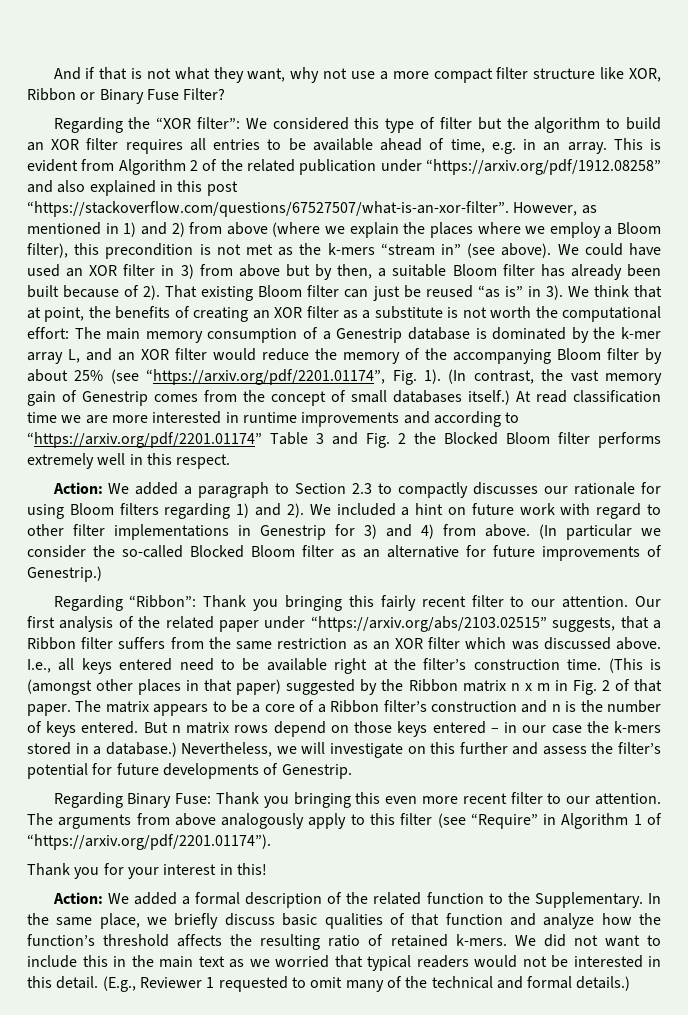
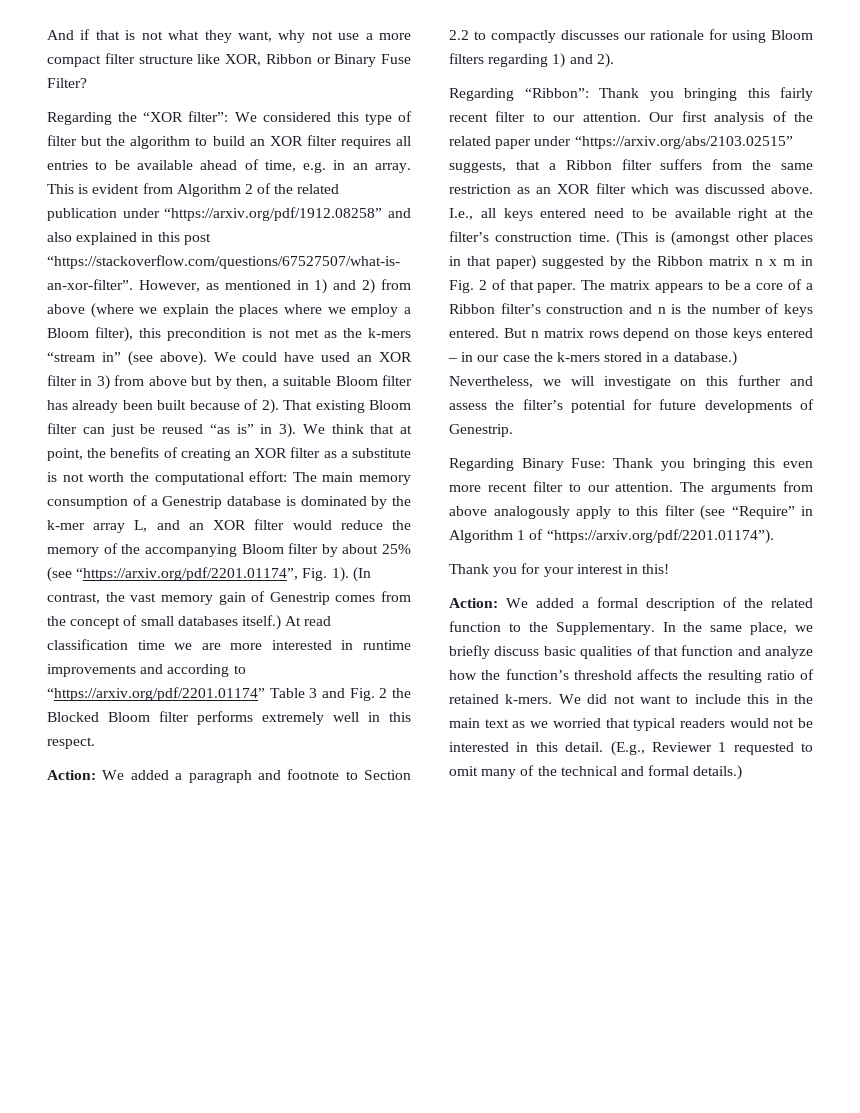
- Action: We added a paragraph to Section 2.3 to compactly discusses our rationale for using Bloom filters regarding 1) and 2). We included a hint on future work with regard to other filter implementations in Genestrip for 3) and 4) from above. (In particular we consider the so-called Blocked Bloom filter as an alternative for future improvements of Genestrip.)
+ Action: We added a paragraph and footnote to Section 2.2 to compactly discusses our rationale for using Bloom filters regarding 1) and 2).

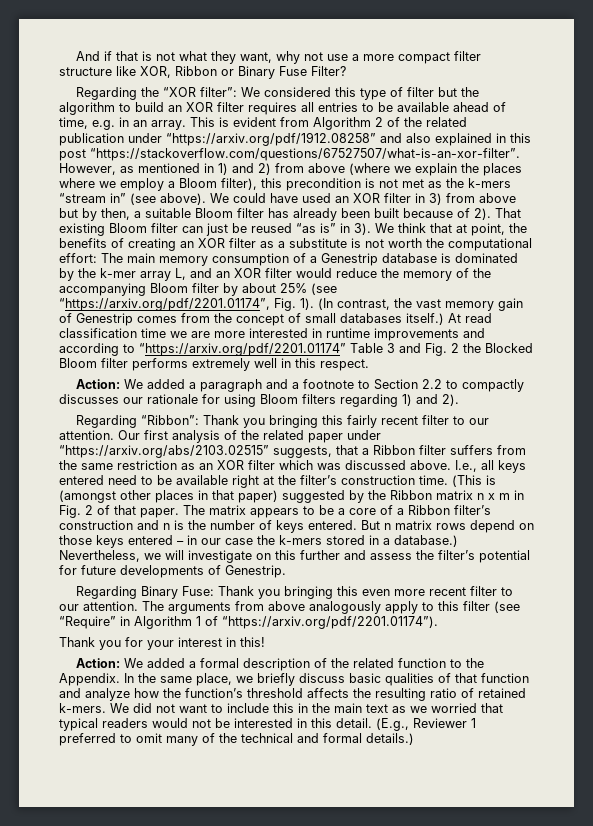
- Action: We added a paragraph and footnote to Section 2.2 to compactly discusses our rationale for using Bloom filters regarding 1) and 2).
+ Action: We added a paragraph and a footnote to Section 2.2 to compactly discusses our rationale for using Bloom filters regarding 1) and 2).
- Action: We added a formal description of the related function to the Supplementary.
+ Action: We added a formal description of the related function to the Appendix.
- (E.g., Reviewer 1 requested to omit many of the technical and formal details.)
+ (E.g., Reviewer 1 preferred to omit many of the technical and formal details.)

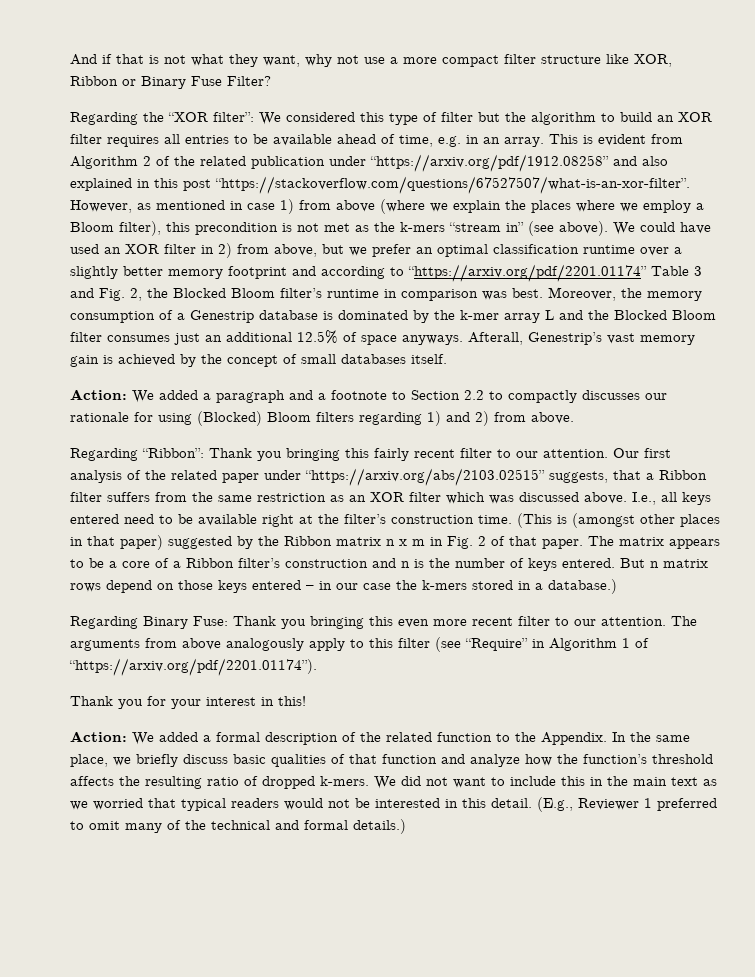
- This is evident from Algorithm 2 of the related publication under “https://arxiv.org/pdf/1912.08258” and also explained in this post “https://stackoverflow.com/questions/67527507/what-is-an-xor-filter”. However, as mentioned in 1) and 2) from above (where we explain the places where we employ a Bloom filter), this precondition is not met as the k-mers “stream in” (see above).
+ This is evident from Algorithm 2 of the related publication under “https://arxiv.org/pdf/1912.08258” and also explained in this post “https://stackoverflow.com/questions/67527507/what-is-an-xor-filter”. However, as mentioned in case 1) from above (where we explain the places where we employ a Bloom filter), this precondition is not met as the k-mers “stream in” (see above).
- We could have used an XOR filter in 3) from above but by then, a suitable Bloom filter has already been built because of 2). That existing Bloom filter can just be reused “as is” in 3). We think that at point, the benefits of creating an XOR filter as a substitute is not worth the computational effort: The main memory consumption of a Genestrip database is dominated by the k-mer array L, and an XOR filter would reduce the memory of the accompanying Bloom filter by about 25% (see “https://arxiv.org/pdf/2201.01174”, Fig. 1). (In contrast, the vast memory gain of Genestrip comes from the concept of small databases itself.) At read classification time we are more interested in runtime improvements and according to “https://arxiv.org/pdf/2201.01174” Table 3 and Fig. 2 the Blocked Bloom filter performs extremely well in this respect.
+ We could have used an XOR filter in 2) from above, but we prefer an optimal classification runtime over a slightly better memory footprint and according to “https://arxiv.org/pdf/2201.01174” Table 3 and Fig. 2, the Blocked Bloom filter’s runtime in comparison was best. Moreover, the memory consumption of a Genestrip database is dominated by the k-mer array L and the Blocked Bloom filter consumes just an additional 12.5% of space anyways. Afterall, Genestrip’s vast memory gain is achieved by the concept of small databases itself.
- Action: We added a paragraph and a footnote to Section 2.2 to compactly discusses our rationale for using Bloom filters regarding 1) and 2).
+ Action: We added a paragraph and a footnote to Section 2.2 to compactly discusses our rationale for using (Blocked) Bloom filters regarding 1) and 2) from above.
- Nevertheless, we will investigate on this further and assess the filter’s potential for future developments of Genestrip.
- In the same place, we briefly discuss basic qualities of that function and analyze how the function’s threshold affects the resulting ratio of retained k-mers.
+ In the same place, we briefly discuss basic qualities of that function and analyze how the function’s threshold affects the resulting ratio of dropped k-mers.

